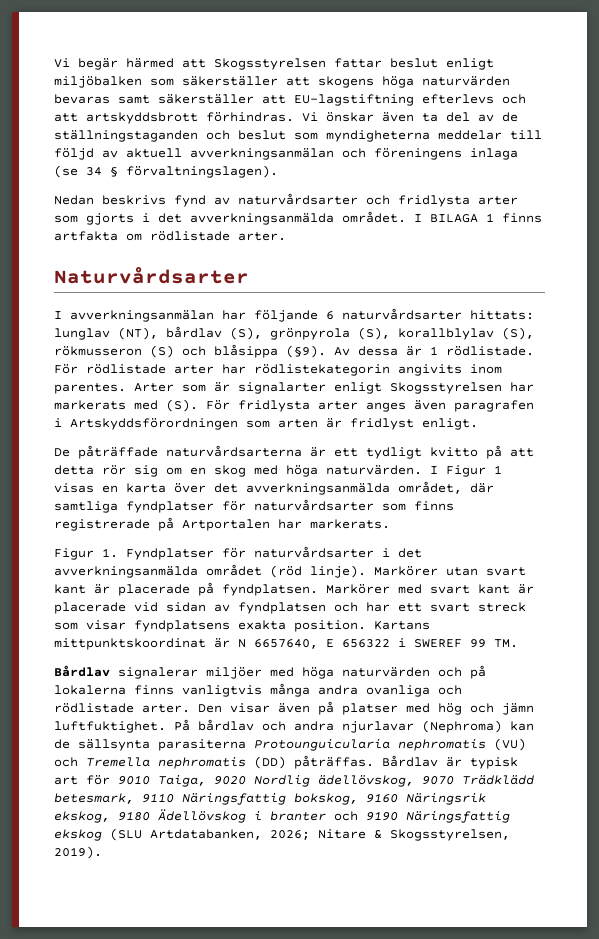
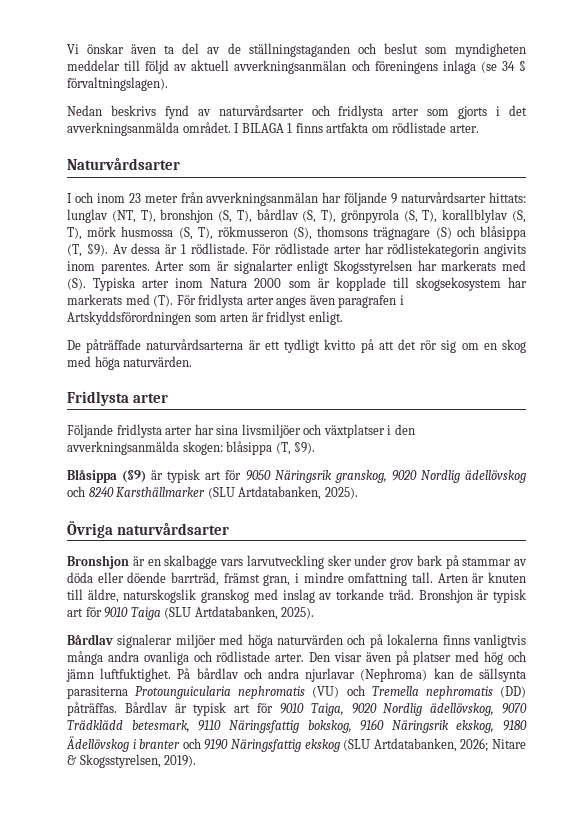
- Vi begär härmed att Skogsstyrelsen fattar beslut enligt miljöbalken som säkerställer att skogens höga naturvärden bevaras samt säkerställer att EU-lagstiftning efterlevs och att artskyddsbrott förhindras. Vi önskar även ta del av de ställningstaganden och beslut som myndigheterna meddelar till följd av aktuell avverkningsanmälan och föreningens inlaga (se 34 § förvaltningslagen).
+ Vi önskar även ta del av de ställningstaganden och beslut som myndigheten meddelar till följd av aktuell avverkningsanmälan och föreningens inlaga (se 34 § förvaltningslagen).
- I avverkningsanmälan har följande 6 naturvårdsarter hittats: lunglav (NT), bårdlav (S), grönpyrola (S), korallblylav (S), rökmusseron (S) och blåsippa (§9).
+ I och inom 23 meter från avverkningsanmälan har följande 9 naturvårdsarter hittats: lunglav (NT, T), bronshjon (S, T), bårdlav (S, T), grönpyrola (S, T), korallblylav (S, T), mörk husmossa (S, T), rökmusseron (S), thomsons trägnagare (S) och blåsippa (T, §9).
- Arter som är signalarter enligt Skogsstyrelsen har markerats med (S). För fridlysta arter anges även paragrafen i Artskyddsförordningen som arten är fridlyst enligt.
+ Arter som är signalarter enligt Skogsstyrelsen har markerats med (S). Typiska arter inom Natura 2000 som är kopplade till skogsekosystem har markerats med (T). För fridlysta arter anges även paragrafen i Artskyddsförordningen som arten är fridlyst enligt.
- De påträffade naturvårdsarterna är ett tydligt kvitto på att detta rör sig om en skog med höga naturvärden. I Figur 1 visas en karta över det avverkningsanmälda området, där samtliga fyndplatser för naturvårdsarter som finns registrerade på Artportalen har markerats.
- Figur 1. Fyndplatser för naturvårdsarter i det avverkningsanmälda området (röd linje). Markörer utan svart kant är placerade på fyndplatsen. Markörer med svart kant är placerade vid sidan av fyndplatsen och har ett svart streck som visar fyndplatsens exakta position. Kartans mittpunktskoordinat är N 6657640, E 656322 i SWEREF 99 TM.
+ De påträffade naturvårdsarterna är ett tydligt kvitto på att det rör sig om en skog med höga naturvärden.
+ Fridlysta arter
+ Följande fridlysta arter har sina livsmiljöer och växtplatser i den avverkningsanmälda skogen: blåsippa (T, §9).
+ Blåsippa (§9) är typisk art för 9050 Näringsrik granskog, 9020 Nordlig ädellövskog och 8240 Karsthällmarker (SLU Artdatabanken, 2025).
+ Övriga naturvårdsarter
+ Bronshjon är en skalbagge vars larvutveckling sker under grov bark på stammar av döda eller döende barrträd, främst gran, i mindre omfattning tall. Arten är knuten till äldre, naturskogslik granskog med inslag av torkande träd. Bronshjon är typisk art för 9010 Taiga (SLU Artdatabanken, 2025).

